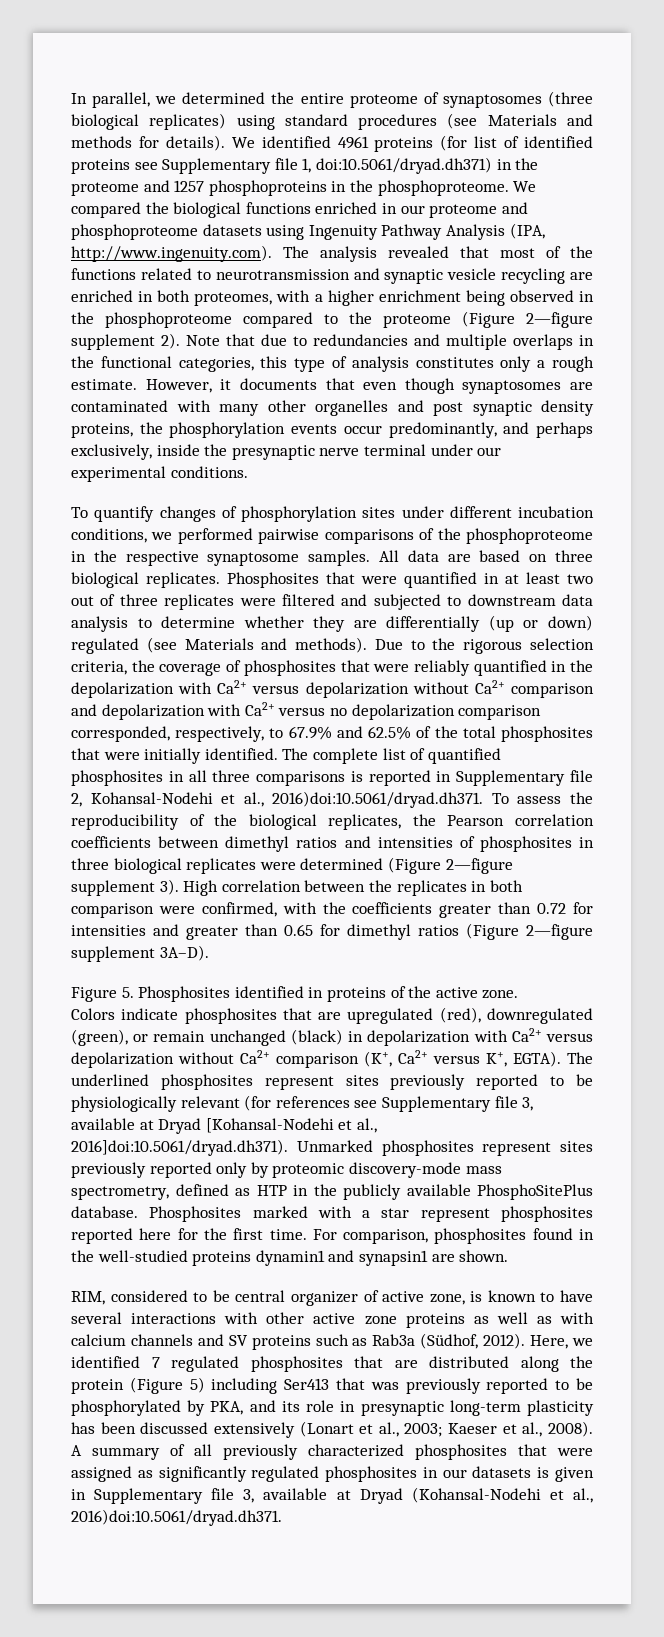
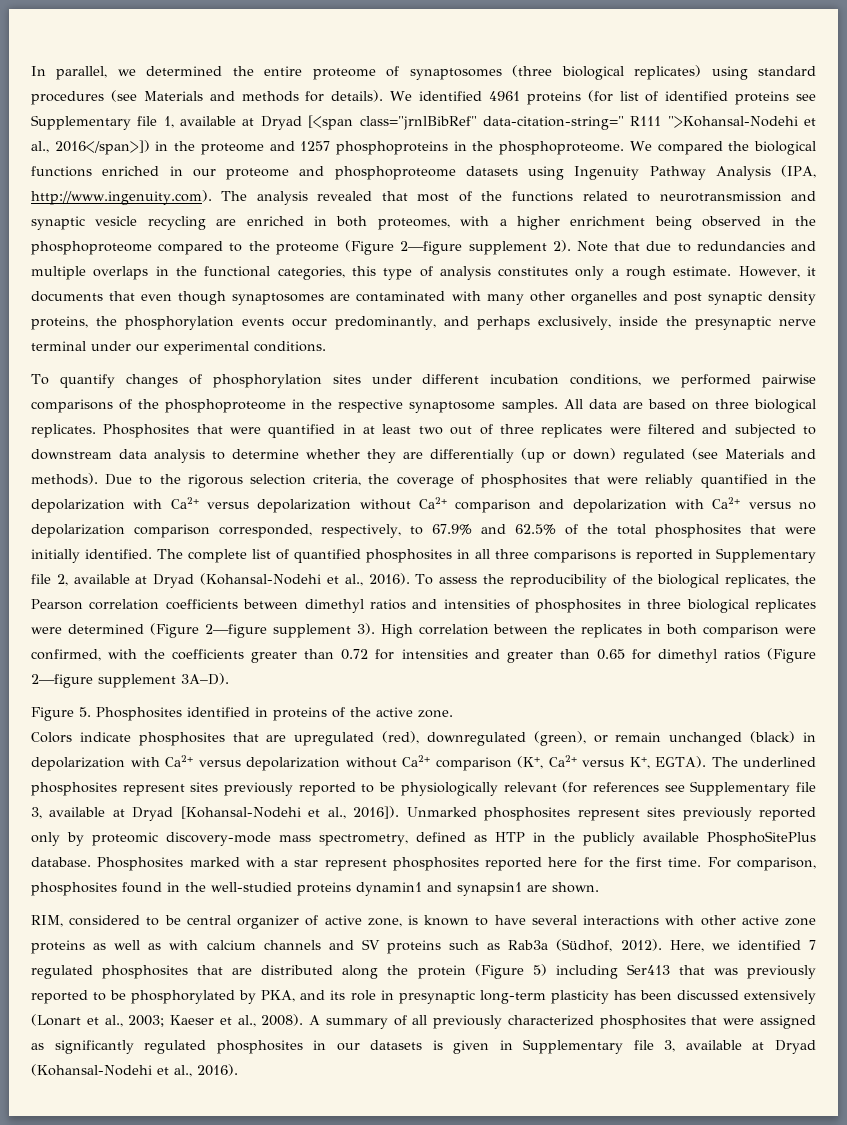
- We identified 4961 proteins (for list of identified proteins see Supplementary file 1, doi:10.5061/dryad.dh371) in the proteome and 1257 phosphoproteins in the phosphoproteome.
+ We identified 4961 proteins (for list of identified proteins see Supplementary file 1, available at Dryad [<span class="jrnlBibRef" data-citation-string=" R111 ">Kohansal-Nodehi et al., 2016</span>]) in the proteome and 1257 phosphoproteins in the phosphoproteome.
- The complete list of quantified phosphosites in all three comparisons is reported in Supplementary file 2, Kohansal-Nodehi et al., 2016)doi:10.5061/dryad.dh371. To assess the reproducibility of the biological replicates, the Pearson correlation coefficients between dimethyl ratios and intensities of phosphosites in three biological replicates were determined (Figure 2—figure supplement 3).
+ The complete list of quantified phosphosites in all three comparisons is reported in Supplementary file 2, available at Dryad (Kohansal-Nodehi et al., 2016). To assess the reproducibility of the biological replicates, the Pearson correlation coefficients between dimethyl ratios and intensities of phosphosites in three biological replicates were determined (Figure 2—figure supplement 3).
- The underlined phosphosites represent sites previously reported to be physiologically relevant (for references see Supplementary file 3, available at Dryad [Kohansal-Nodehi et al., 2016]doi:10.5061/dryad.dh371). Unmarked phosphosites represent sites previously reported only by proteomic discovery-mode mass spectrometry, defined as HTP in the publicly available PhosphoSitePlus database.
+ The underlined phosphosites represent sites previously reported to be physiologically relevant (for references see Supplementary file 3, available at Dryad [Kohansal-Nodehi et al., 2016]). Unmarked phosphosites represent sites previously reported only by proteomic discovery-mode mass spectrometry, defined as HTP in the publicly available PhosphoSitePlus database.
- A summary of all previously characterized phosphosites that were assigned as significantly regulated phosphosites in our datasets is given in Supplementary file 3, available at Dryad (Kohansal-Nodehi et al., 2016)doi:10.5061/dryad.dh371.
+ A summary of all previously characterized phosphosites that were assigned as significantly regulated phosphosites in our datasets is given in Supplementary file 3, available at Dryad (Kohansal-Nodehi et al., 2016).

